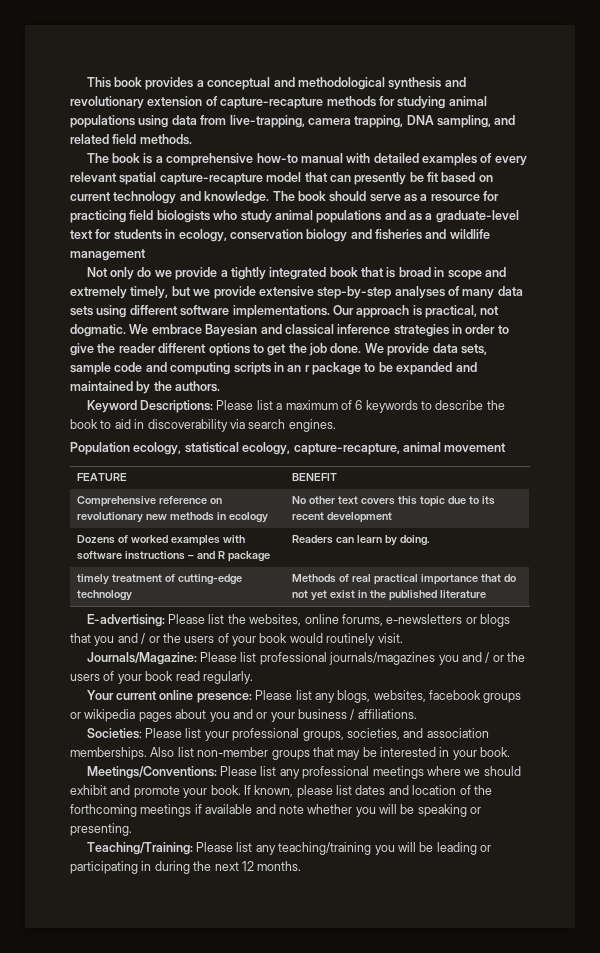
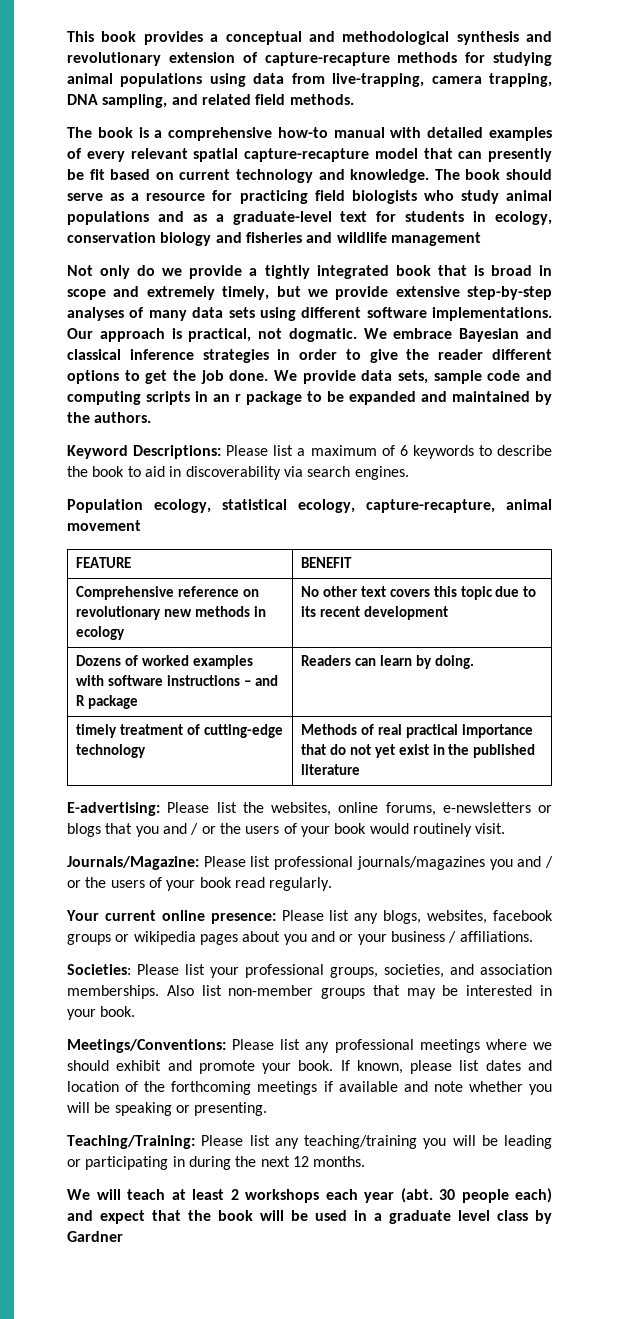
+ We will teach at least 2 workshops each year (abt. 30 people each) and expect that the book will be used in a graduate level class by Gardner

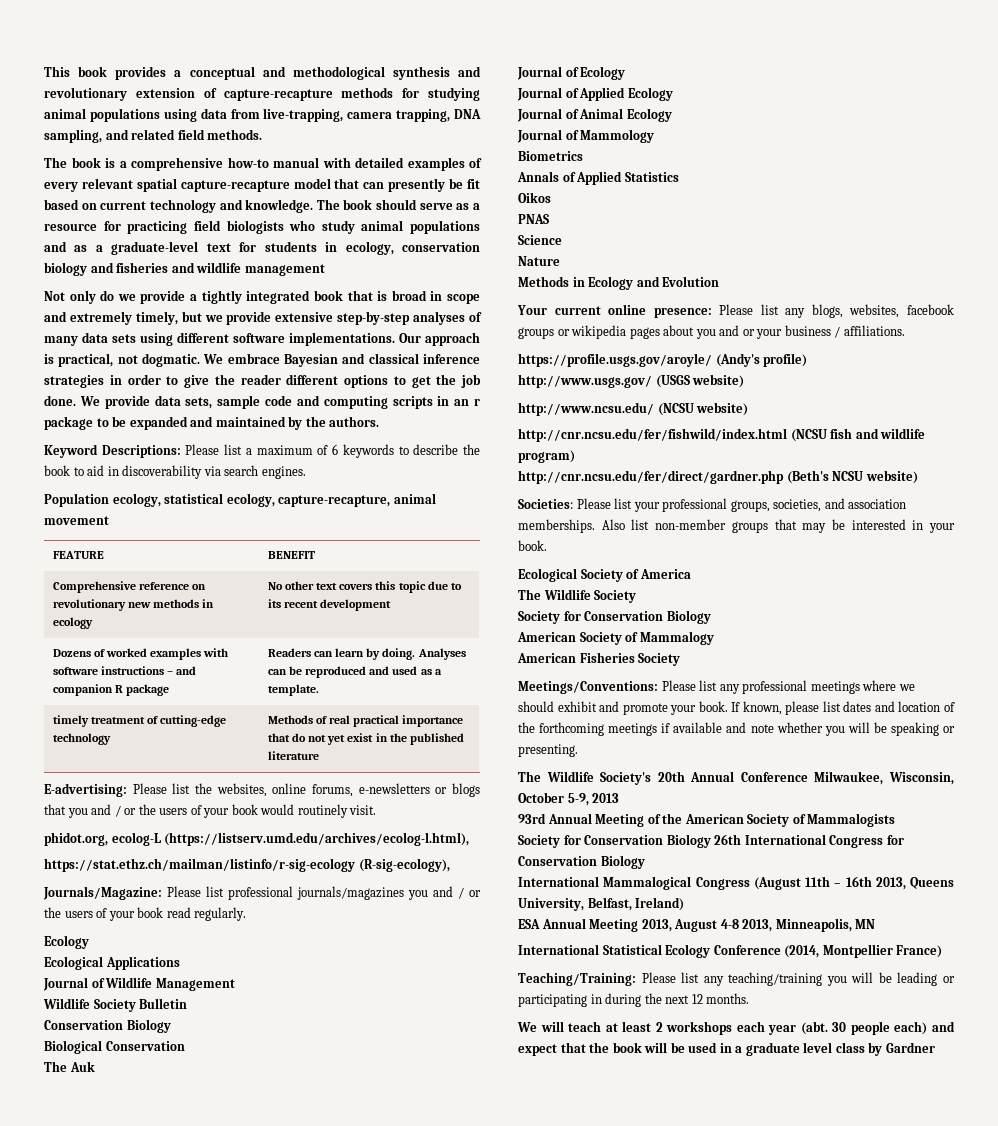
- Dozens of worked examples with software instructions – and R package | Readers can learn by doing.
+ Dozens of worked examples with software instructions – and companion R package | Readers can learn by doing. Analyses can be reproduced and used as a template.
+ phidot.org, ecolog-L (https://listserv.umd.edu/archives/ecolog-l.html),
+ https://stat.ethz.ch/mailman/listinfo/r-sig-ecology (R-sig-ecology),
  Journals/Magazine: Please list professional journals/magazines you and / or the users of your book read regularly.
+ Ecology
+ Ecological Applications
+ Journal of Wildlife Management
+ Wildlife Society Bulletin
+ Conservation Biology
+ Biological Conservation
+ The Auk
+ Journal of Ecology
+ Journal of Applied Ecology
+ Journal of Animal Ecology
+ Journal of Mammology
+ Biometrics
+ Annals of Applied Statistics
+ Oikos
+ PNAS
+ Science
+ Nature
+ Methods in Ecology and Evolution
+ https://profile.usgs.gov/aroyle/ (Andy's profile)
+ http://www.usgs.gov/ (USGS website)
+ http://www.ncsu.edu/ (NCSU website)
+ http://cnr.ncsu.edu/fer/fishwild/index.html (NCSU fish and wildlife program)
+ http://cnr.ncsu.edu/fer/direct/gardner.php (Beth's NCSU website)
+ Ecological Society of America
+ The Wildlife Society
+ Society for Conservation Biology
+ American Society of Mammalogy
+ American Fisheries Society
+ The Wildlife Society's 20th Annual Conference Milwaukee, Wisconsin, October 5-9, 2013
+ 93rd Annual Meeting of the American Society of Mammalogists
+ Society for Conservation Biology 26th International Congress for Conservation Biology
+ International Mammalogical Congress (August 11th – 16th 2013, Queens University, Belfast, Ireland)
+ ESA Annual Meeting 2013, August 4-8 2013, Minneapolis, MN
+ International Statistical Ecology Conference (2014, Montpellier France)

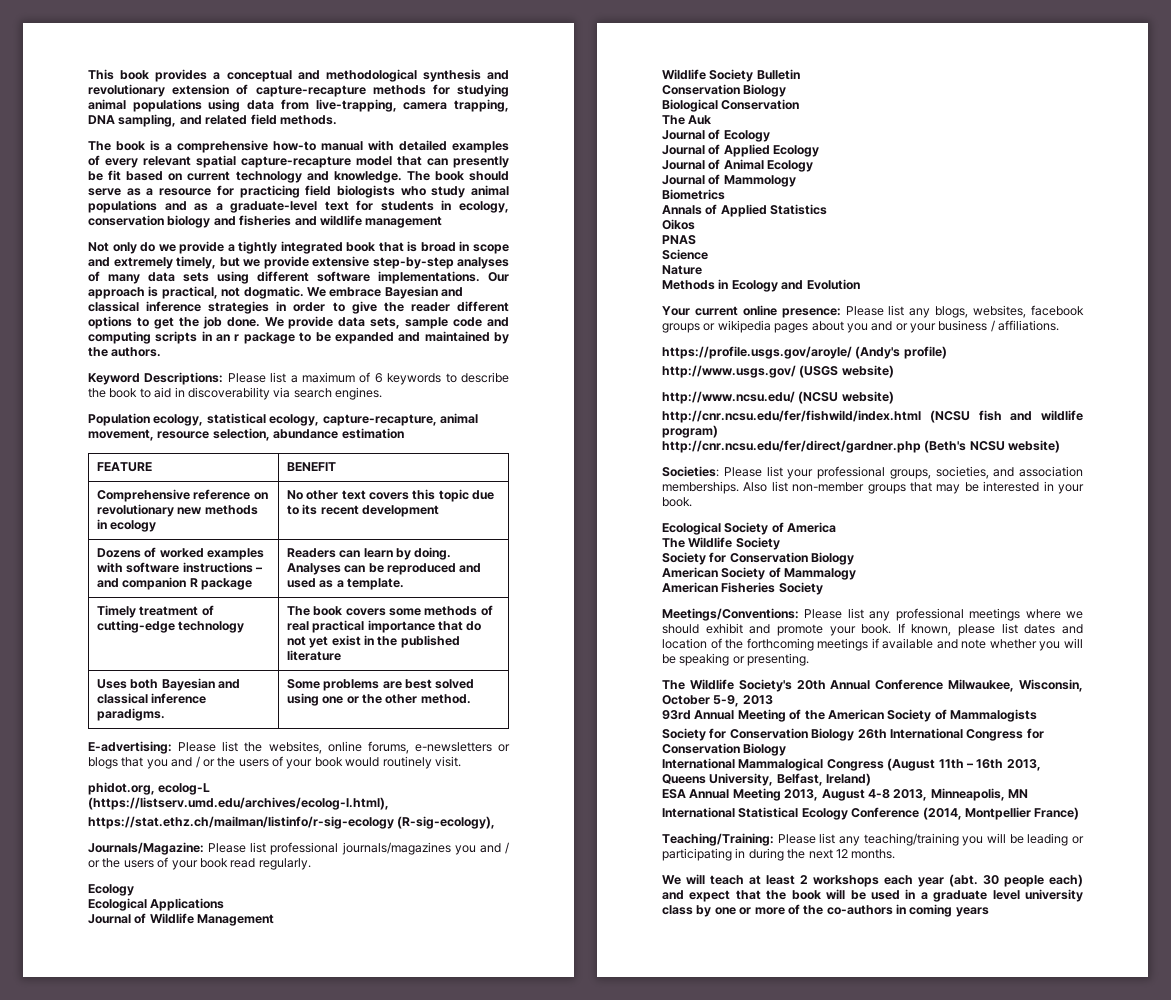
- Population ecology, statistical ecology, capture-recapture, animal movement
+ Population ecology, statistical ecology, capture-recapture, animal movement, resource selection, abundance estimation
- timely treatment of cutting-edge technology | Methods of real practical importance that do not yet exist in the published literature
+ Timely treatment of cutting-edge technology | The book covers some methods of real practical importance that do not yet exist in the published literature
+ Uses both Bayesian and classical inference paradigms. | Some problems are best solved using one or the other method.
- 30 people each) and expect that the book will be used in a graduate level class by Gardner
+ 30 people each) and expect that the book will be used in a graduate level university class by one or more of the co-authors in coming years

